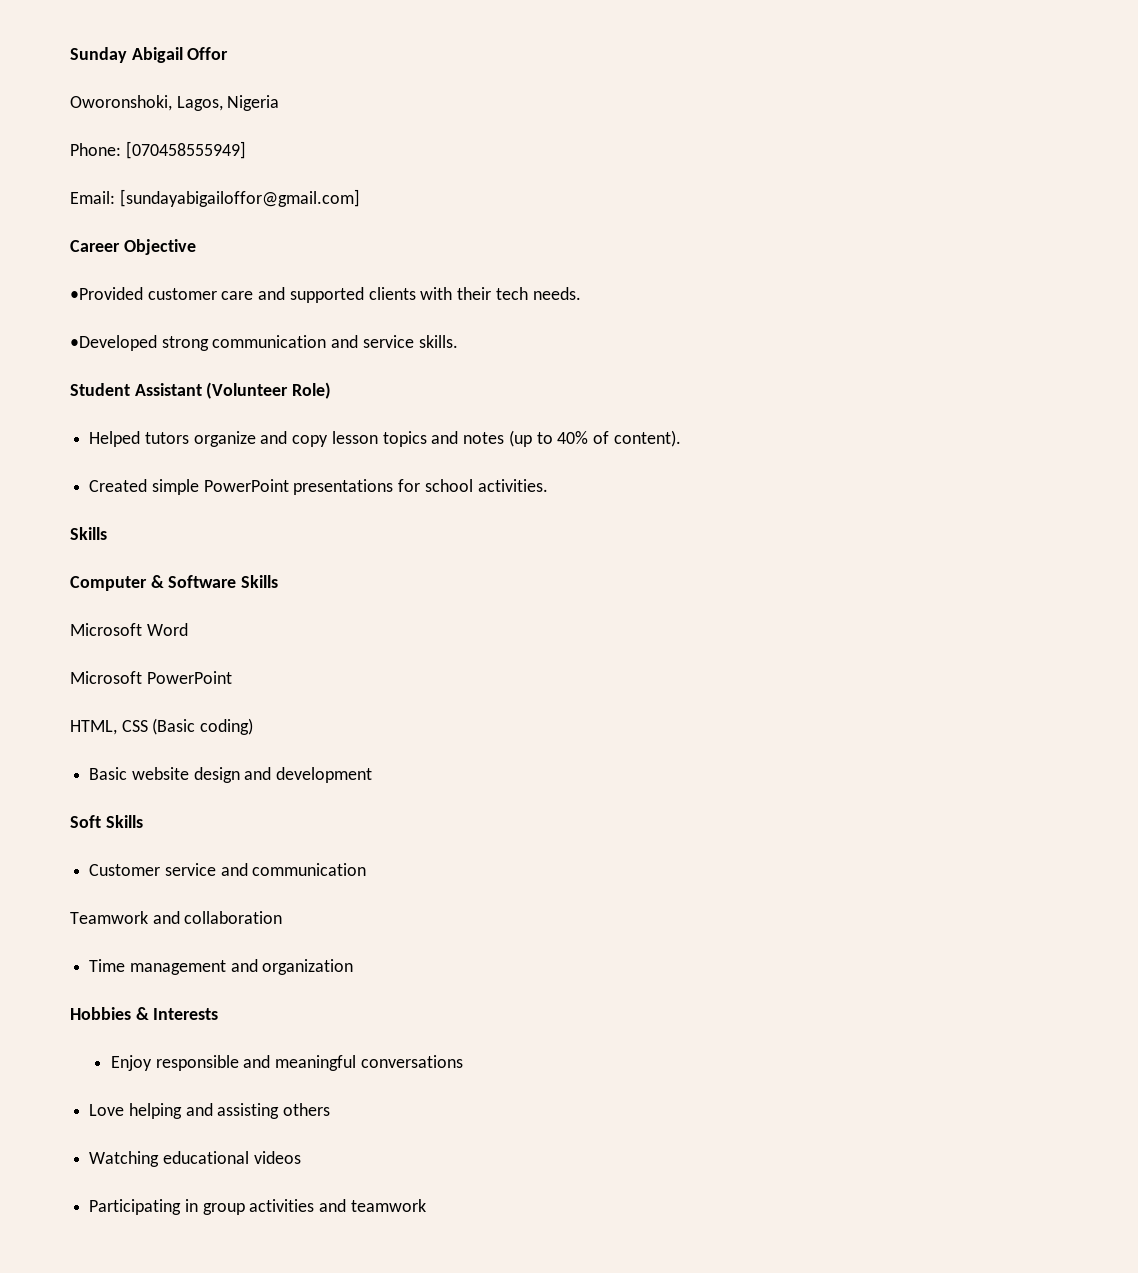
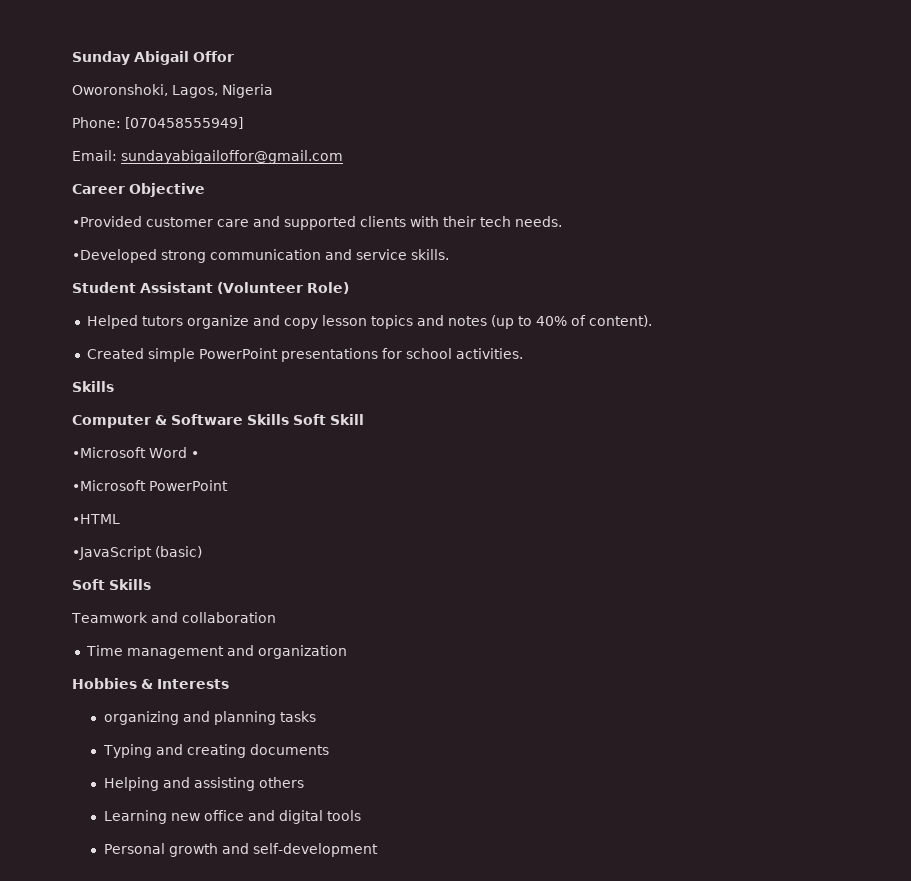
- Email: [sundayabigailoffor@gmail.com]
+ Email: sundayabigailoffor@gmail.com
- Computer & Software Skills
- Microsoft Word
- Microsoft PowerPoint
+ Computer & Software Skills Soft Skill
+ •Microsoft Word •
+ •Microsoft PowerPoint
- HTML, CSS (Basic coding)
- Basic website design and development
+ •HTML
+ •JavaScript (basic)
  Soft Skills
- Customer service and communication
- Enjoy responsible and meaningful conversations
- Love helping and assisting others
- Watching educational videos
- Participating in group activities and teamwork
+ organizing and planning tasks
+ Typing and creating documents
+ Helping and assisting others
+ Learning new office and digital tools
+ Personal growth and self-development

